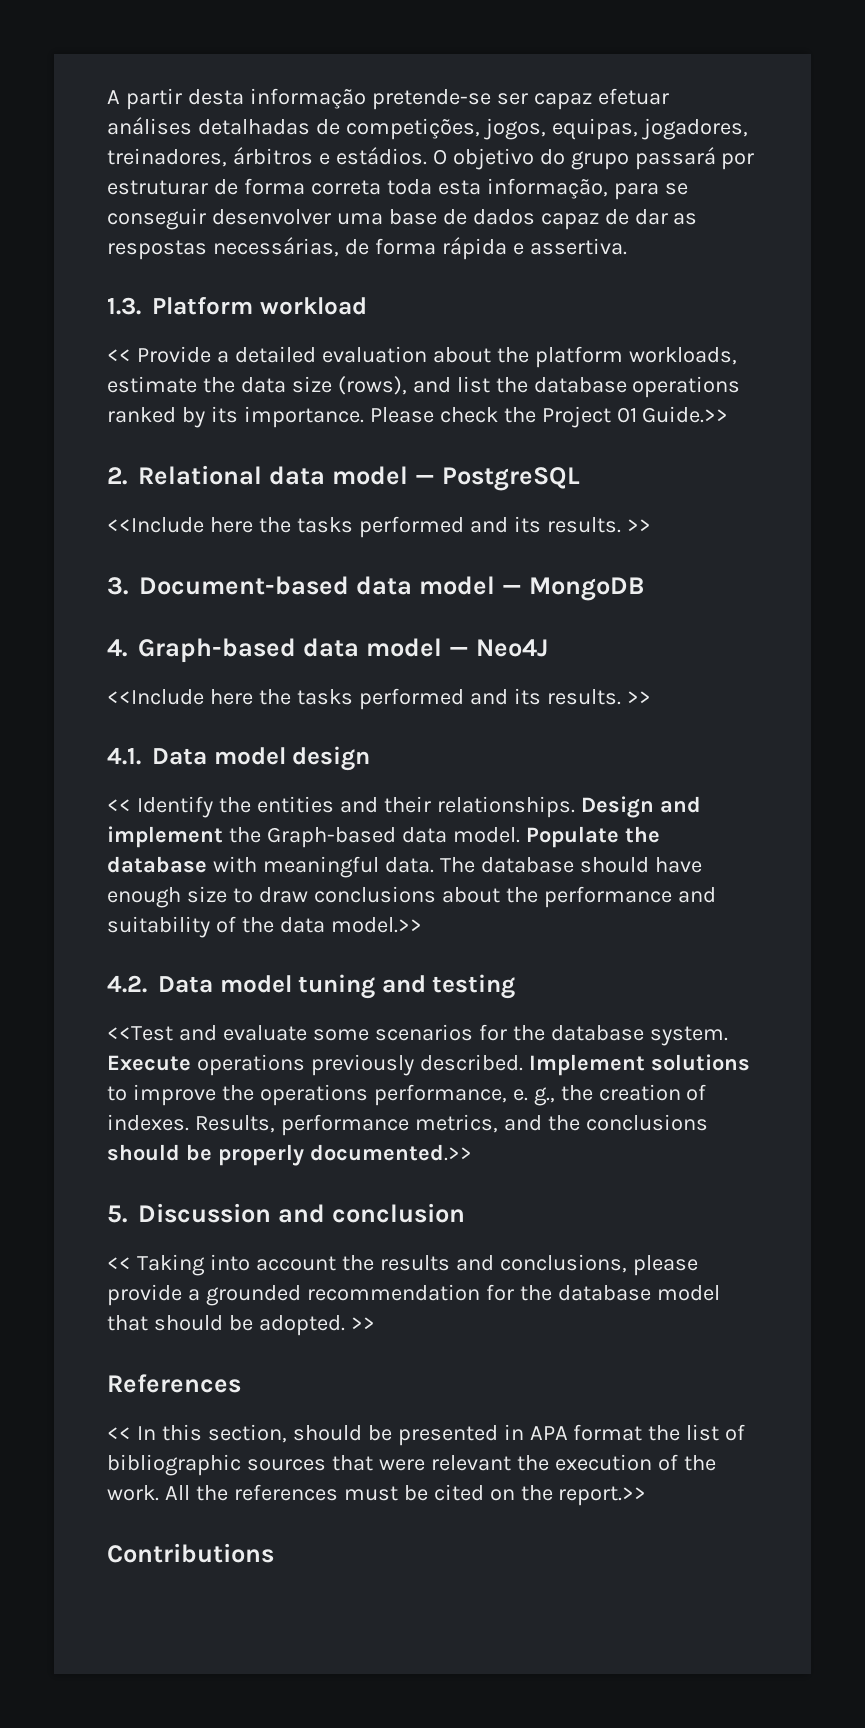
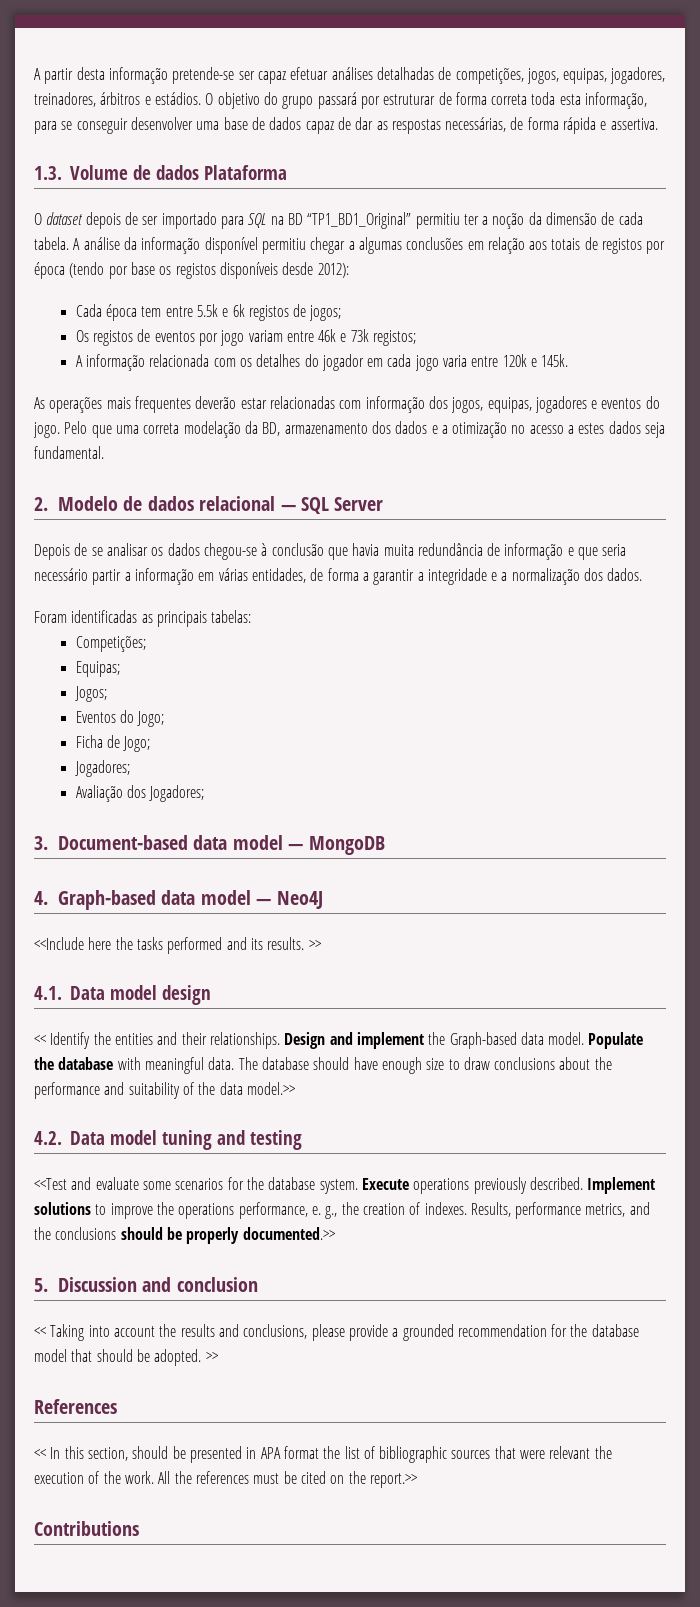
- 1.3. Platform workload
- << Provide a detailed evaluation about the platform workloads, estimate the data size (rows), and list the database operations ranked by its importance. Please check the Project 01 Guide.>>
- 2. Relational data model — PostgreSQL
- <<Include here the tasks performed and its results. >>
+ 1.3. Volume de dados Plataforma
+ O dataset depois de ser importado para SQL na BD “TP1_BD1_Original” permitiu ter a noção da dimensão de cada tabela. A análise da informação disponível permitiu chegar a algumas conclusões em relação aos totais de registos por época (tendo por base os registos disponíveis desde 2012):
+ Cada época tem entre 5.5k e 6k registos de jogos;
+ Os registos de eventos por jogo variam entre 46k e 73k registos;
+ A informação relacionada com os detalhes do jogador em cada jogo varia entre 120k e 145k.
+ As operações mais frequentes deverão estar relacionadas com informação dos jogos, equipas, jogadores e eventos do jogo. Pelo que uma correta modelação da BD, armazenamento dos dados e a otimização no acesso a estes dados seja fundamental.
+ 2. Modelo de dados relacional — SQL Server
+ Depois de se analisar os dados chegou-se à conclusão que havia muita redundância de informação e que seria necessário partir a informação em várias entidades, de forma a garantir a integridade e a normalização dos dados.
+ Foram identificadas as principais tabelas:
+ Competições;
+ Equipas;
+ Jogos;
+ Eventos do Jogo;
+ Ficha de Jogo;
+ Jogadores;
+ Avaliação dos Jogadores;

